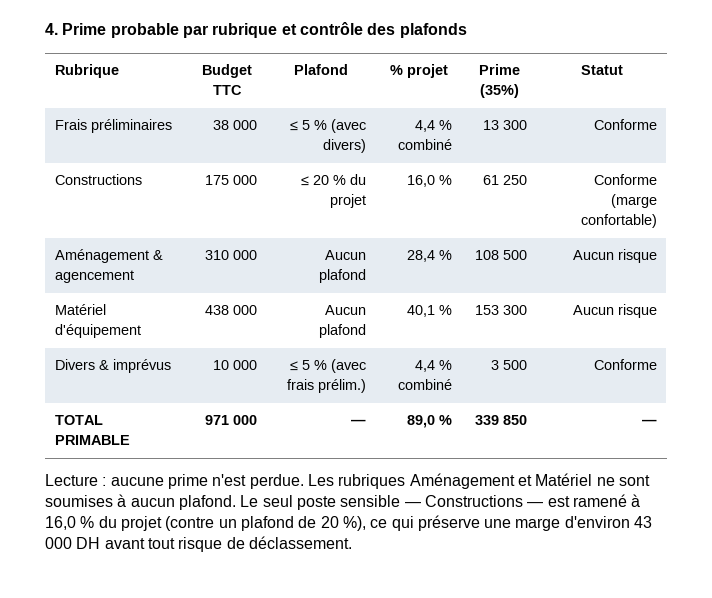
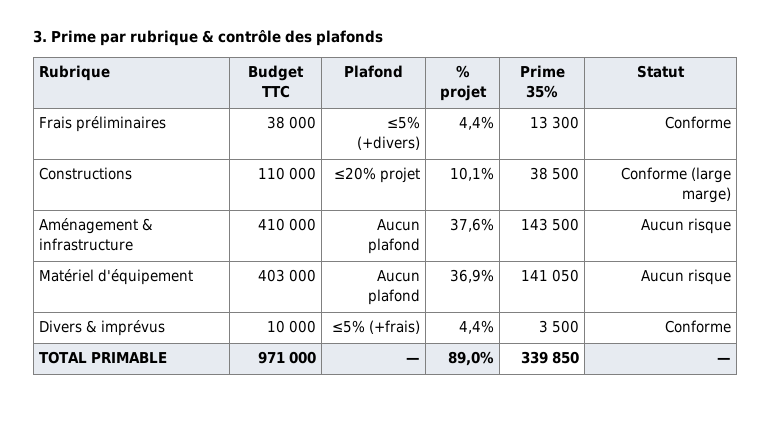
- 4. Prime probable par rubrique et contrôle des plafonds
+ 3. Prime par rubrique & contrôle des plafonds
- Rubrique | Budget TTC | Plafond | % projet | Prime (35%) | Statut
+ Rubrique | Budget TTC | Plafond | % projet | Prime 35% | Statut
- Frais préliminaires | 38 000 | ≤ 5 % (avec divers) | 4,4 % combiné | 13 300 | Conforme
+ Frais préliminaires | 38 000 | ≤5% (+divers) | 4,4% | 13 300 | Conforme
- Constructions | 175 000 | ≤ 20 % du projet | 16,0 % | 61 250 | Conforme (marge confortable)
+ Constructions | 110 000 | ≤20% projet | 10,1% | 38 500 | Conforme (large marge)
- Aménagement & agencement | 310 000 | Aucun plafond | 28,4 % | 108 500 | Aucun risque
+ Aménagement & infrastructure | 410 000 | Aucun plafond | 37,6% | 143 500 | Aucun risque
- Matériel d'équipement | 438 000 | Aucun plafond | 40,1 % | 153 300 | Aucun risque
+ Matériel d'équipement | 403 000 | Aucun plafond | 36,9% | 141 050 | Aucun risque
- Divers & imprévus | 10 000 | ≤ 5 % (avec frais prélim.) | 4,4 % combiné | 3 500 | Conforme
+ Divers & imprévus | 10 000 | ≤5% (+frais) | 4,4% | 3 500 | Conforme
- TOTAL PRIMABLE | 971 000 | — | 89,0 % | 339 850 | —
+ TOTAL PRIMABLE | 971 000 | — | 89,0% | 339 850 | —
- Lecture : aucune prime n'est perdue. Les rubriques Aménagement et Matériel ne sont soumises à aucun plafond. Le seul poste sensible — Constructions — est ramené à 16,0 % du projet (contre un plafond de 20 %), ce qui préserve une marge d'environ 43 000 DH avant tout risque de déclassement.

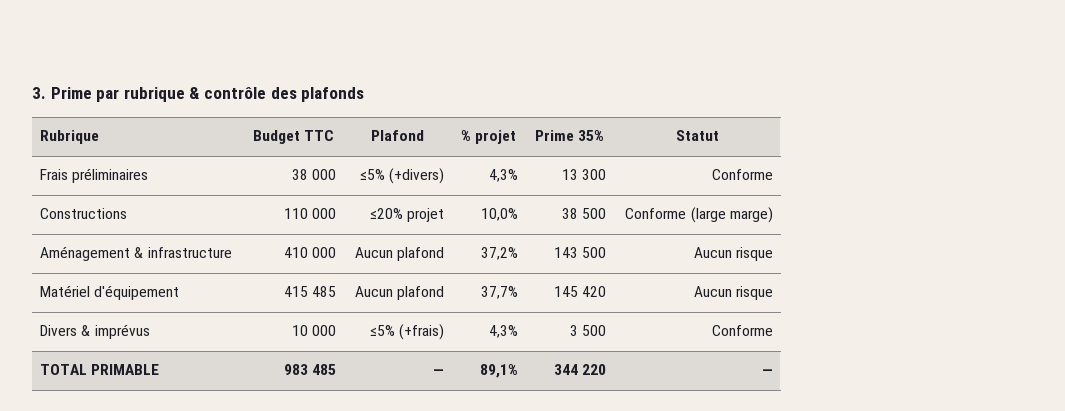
- Frais préliminaires | 38 000 | ≤5% (+divers) | 4,4% | 13 300 | Conforme
+ Frais préliminaires | 38 000 | ≤5% (+divers) | 4,3% | 13 300 | Conforme
- Constructions | 110 000 | ≤20% projet | 10,1% | 38 500 | Conforme (large marge)
+ Constructions | 110 000 | ≤20% projet | 10,0% | 38 500 | Conforme (large marge)
- Aménagement & infrastructure | 410 000 | Aucun plafond | 37,6% | 143 500 | Aucun risque
+ Aménagement & infrastructure | 410 000 | Aucun plafond | 37,2% | 143 500 | Aucun risque
- Matériel d'équipement | 403 000 | Aucun plafond | 36,9% | 141 050 | Aucun risque
+ Matériel d'équipement | 415 485 | Aucun plafond | 37,7% | 145 420 | Aucun risque
- Divers & imprévus | 10 000 | ≤5% (+frais) | 4,4% | 3 500 | Conforme
+ Divers & imprévus | 10 000 | ≤5% (+frais) | 4,3% | 3 500 | Conforme
- TOTAL PRIMABLE | 971 000 | — | 89,0% | 339 850 | —
+ TOTAL PRIMABLE | 983 485 | — | 89,1% | 344 220 | —

